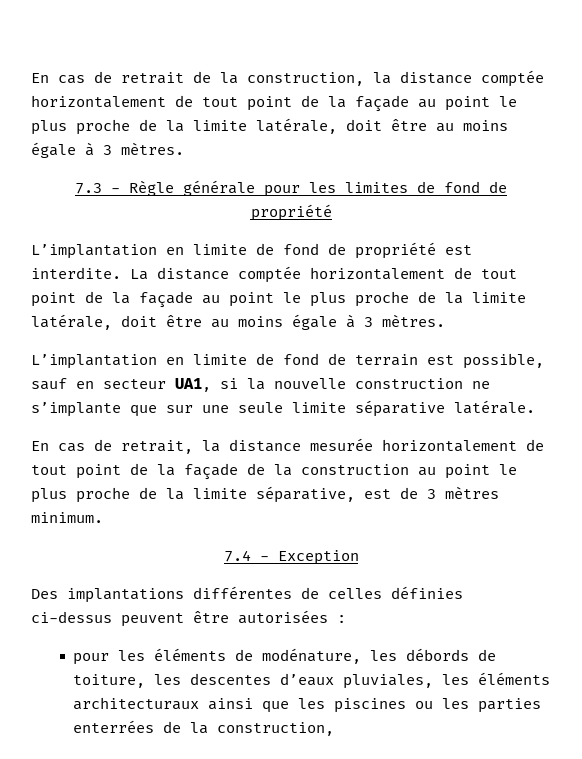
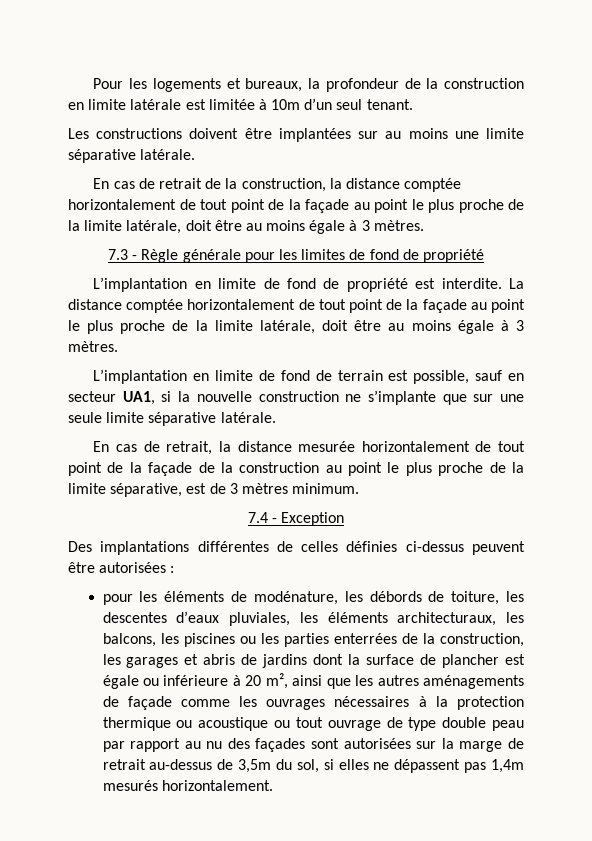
+ Pour les logements et bureaux, la profondeur de la construction en limite latérale est limitée à 10m d’un seul tenant.
+ Les constructions doivent être implantées sur au moins une limite séparative latérale.
- pour les éléments de modénature, les débords de toiture, les descentes d’eaux pluviales, les éléments architecturaux ainsi que les piscines ou les parties enterrées de la construction,
+ pour les éléments de modénature, les débords de toiture, les descentes d’eaux pluviales, les éléments architecturaux, les balcons, les piscines ou les parties enterrées de la construction, les garages et abris de jardins dont la surface de plancher est égale ou inférieure à 20 m², ainsi que les autres aménagements de façade comme les ouvrages nécessaires à la protection thermique ou acoustique ou tout ouvrage de type double peau par rapport au nu des façades sont autorisées sur la marge de retrait au-dessus de 3,5m du sol, si elles ne dépassent pas 1,4m mesurés horizontalement.

